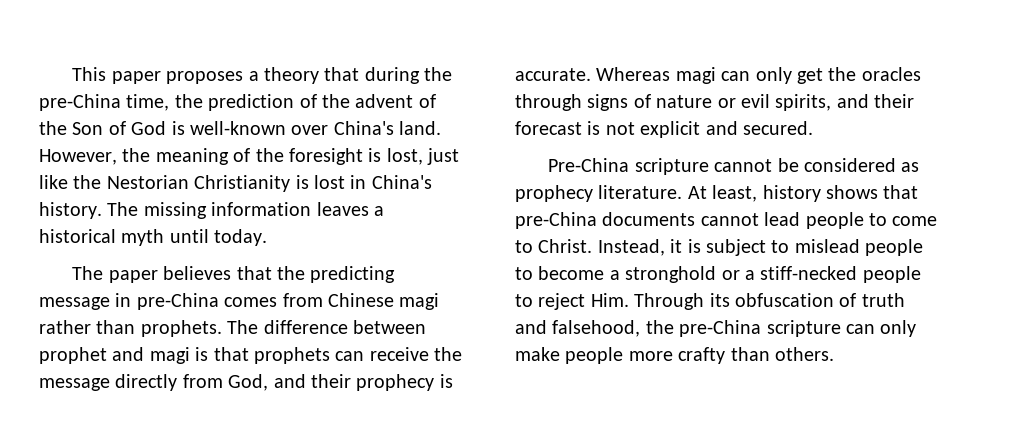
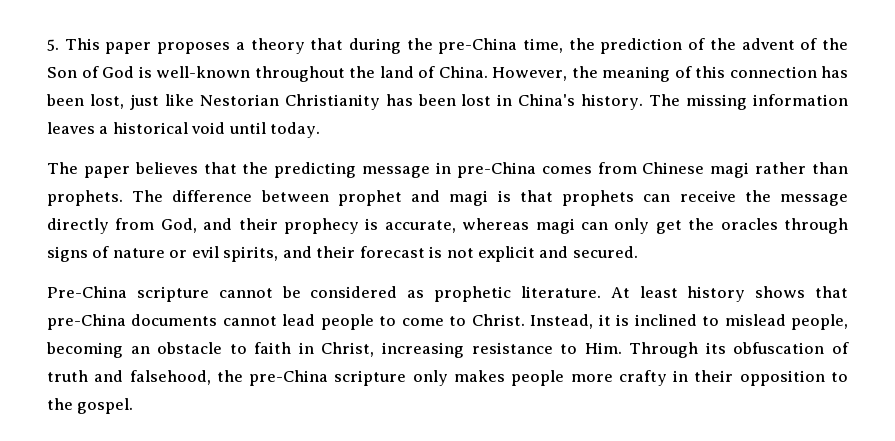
- This paper proposes a theory that during the pre-China time, the prediction of the advent of the Son of God is well-known over China's land. However, the meaning of the foresight is lost, just like the Nestorian Christianity is lost in China's history.
+ 5. This paper proposes a theory that during the pre-China time, the prediction of the advent of the Son of God is well-known throughout the land of China. However, the meaning of this connection has been lost, just like Nestorian Christianity has been lost in China's history.
- The missing information leaves a historical myth until today.
+ The missing information leaves a historical void until today.
- The difference between prophet and magi is that prophets can receive the message directly from God, and their prophecy is accurate. Whereas magi can only get the oracles through signs of nature or evil spirits, and their forecast is not explicit and secured.
+ The difference between prophet and magi is that prophets can receive the message directly from God, and their prophecy is accurate, whereas magi can only get the oracles through signs of nature or evil spirits, and their forecast is not explicit and secured.
- Pre-China scripture cannot be considered as prophecy literature.
+ Pre-China scripture cannot be considered as prophetic literature.
- At least, history shows that pre-China documents cannot lead people to come to Christ.
+ At least history shows that pre-China documents cannot lead people to come to Christ.
- Instead, it is subject to mislead people to become a stronghold or a stiff-necked people to reject Him. Through its obfuscation of truth and falsehood, the pre-China scripture can only make people more crafty than others.
+ Instead, it is inclined to mislead people, becoming an obstacle to faith in Christ, increasing resistance to Him. Through its obfuscation of truth and falsehood, the pre-China scripture only makes people more crafty in their opposition to the gospel.

